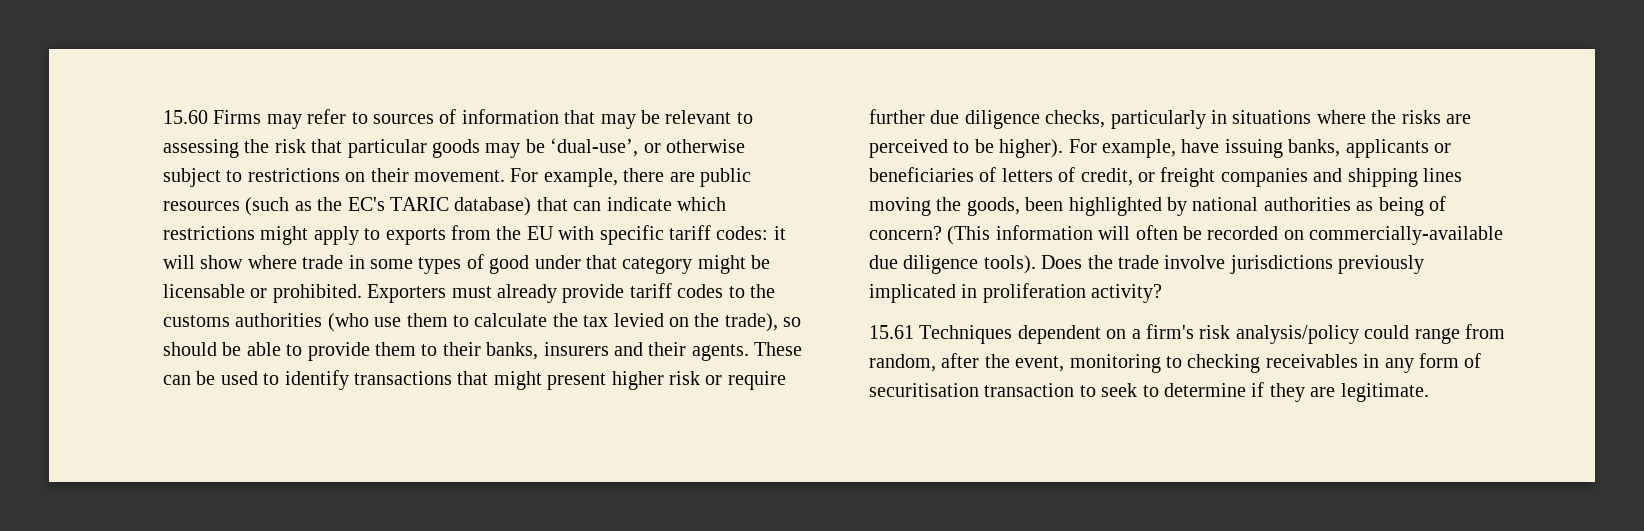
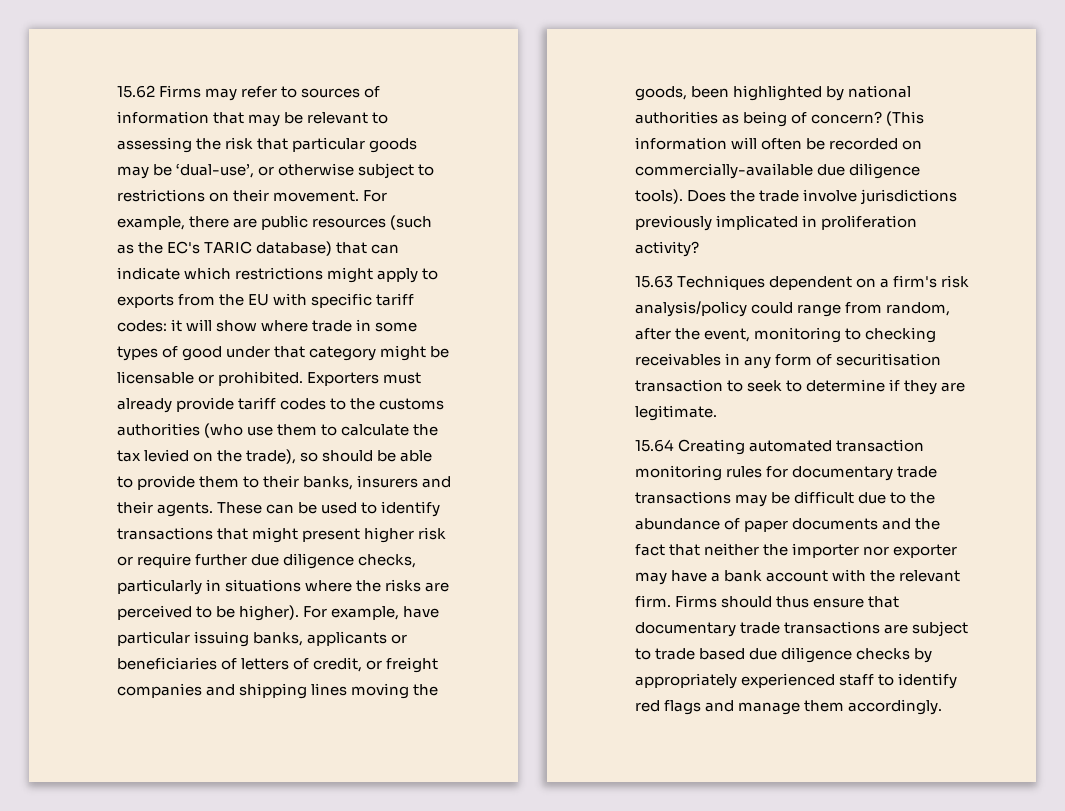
- 15.60 Firms may refer to sources of information that may be relevant to assessing the risk that particular goods may be ‘dual-use’, or otherwise subject to restrictions on their movement.
+ 15.62 Firms may refer to sources of information that may be relevant to assessing the risk that particular goods may be ‘dual-use’, or otherwise subject to restrictions on their movement.
- For example, have issuing banks, applicants or beneficiaries of letters of credit, or freight companies and shipping lines moving the goods, been highlighted by national authorities as being of concern?
+ For example, have particular issuing banks, applicants or beneficiaries of letters of credit, or freight companies and shipping lines moving the goods, been highlighted by national authorities as being of concern?
- 15.61 Techniques dependent on a firm's risk analysis/policy could range from random, after the event, monitoring to checking receivables in any form of securitisation transaction to seek to determine if they are legitimate.
+ 15.63 Techniques dependent on a firm's risk analysis/policy could range from random, after the event, monitoring to checking receivables in any form of securitisation transaction to seek to determine if they are legitimate.
+ 15.64 Creating automated transaction monitoring rules for documentary trade transactions may be difficult due to the abundance of paper documents and the fact that neither the importer nor exporter may have a bank account with the relevant firm. Firms should thus ensure that documentary trade transactions are subject to trade based due diligence checks by appropriately experienced staff to identify red flags and manage them accordingly.

